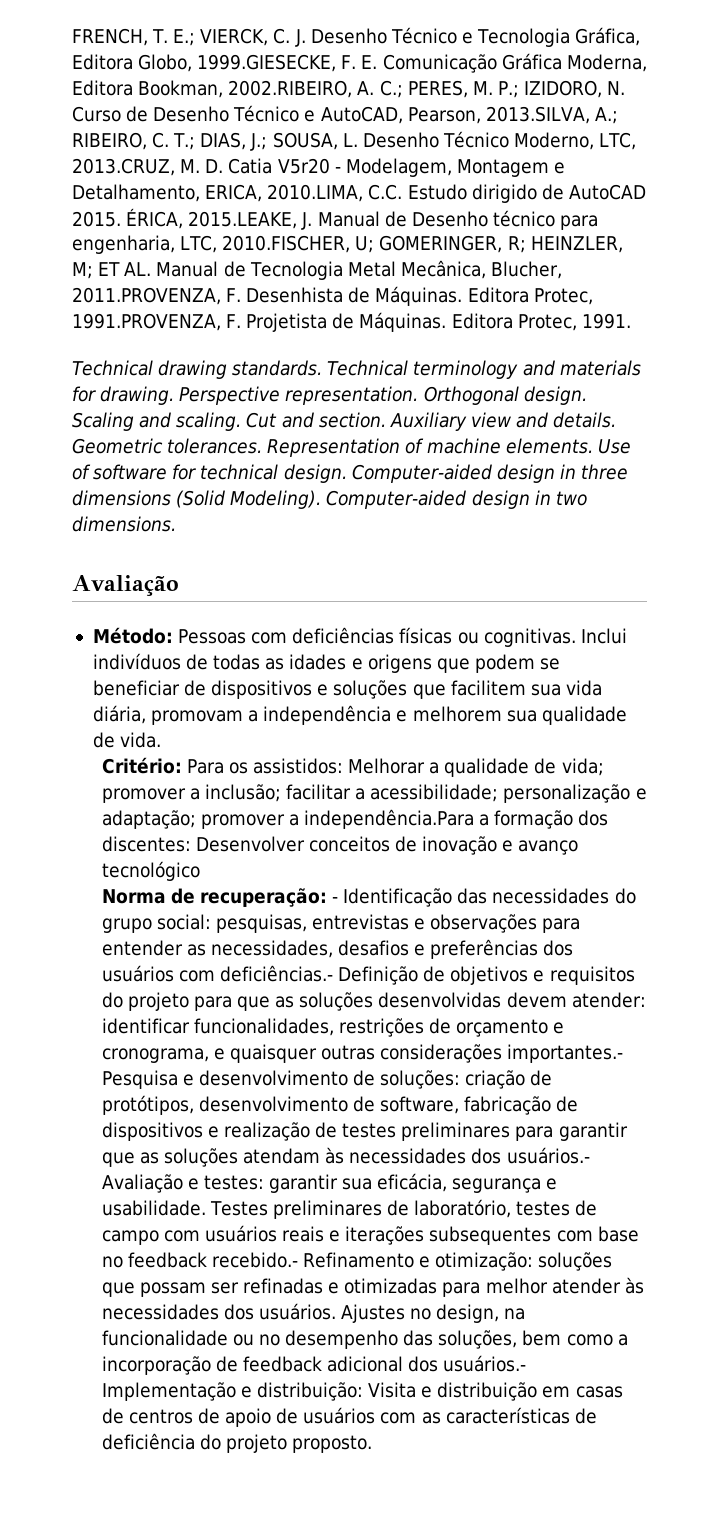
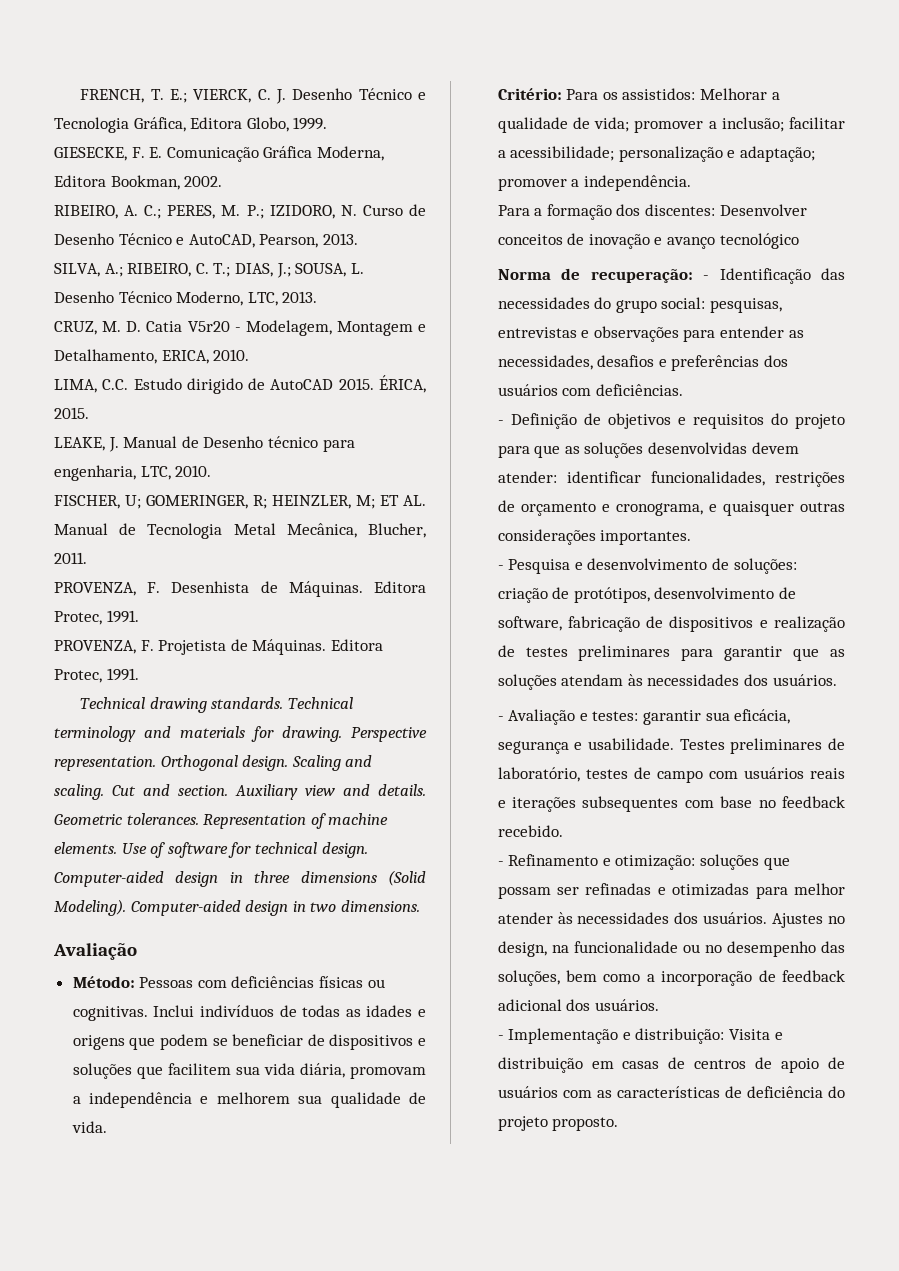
- VIERCK, C. J. Desenho Técnico e Tecnologia Gráfica, Editora Globo, 1999.GIESECKE, F. E. Comunicação Gráfica Moderna, Editora Bookman, 2002.RIBEIRO, A. C.;
+ VIERCK, C. J. Desenho Técnico e Tecnologia Gráfica, Editora Globo, 1999.
+ GIESECKE, F. E. Comunicação Gráfica Moderna, Editora Bookman, 2002.
+ RIBEIRO, A. C.;
- IZIDORO, N. Curso de Desenho Técnico e AutoCAD, Pearson, 2013.SILVA, A.;
+ IZIDORO, N. Curso de Desenho Técnico e AutoCAD, Pearson, 2013.
+ SILVA, A.;
- SOUSA, L. Desenho Técnico Moderno, LTC, 2013.CRUZ, M. D. Catia V5r20 - Modelagem, Montagem e Detalhamento, ERICA, 2010.LIMA, C.C. Estudo dirigido de AutoCAD 2015.
+ SOUSA, L. Desenho Técnico Moderno, LTC, 2013.
+ CRUZ, M. D. Catia V5r20 - Modelagem, Montagem e Detalhamento, ERICA, 2010.
+ LIMA, C.C. Estudo dirigido de AutoCAD 2015.
- ÉRICA, 2015.LEAKE, J. Manual de Desenho técnico para engenharia, LTC, 2010.FISCHER, U; GOMERINGER, R; HEINZLER, M; ET AL. Manual de Tecnologia Metal Mecânica, Blucher, 2011.PROVENZA, F. Desenhista de Máquinas. Editora Protec, 1991.PROVENZA, F. Projetista de Máquinas.
+ ÉRICA, 2015.
+ LEAKE, J. Manual de Desenho técnico para engenharia, LTC, 2010.
+ FISCHER, U; GOMERINGER, R; HEINZLER, M; ET AL. Manual de Tecnologia Metal Mecânica, Blucher, 2011.
+ PROVENZA, F. Desenhista de Máquinas. Editora Protec, 1991.
+ PROVENZA, F. Projetista de Máquinas.
- Critério: Para os assistidos: Melhorar a qualidade de vida; promover a inclusão; facilitar a acessibilidade; personalização e adaptação; promover a independência.Para a formação dos discentes: Desenvolver conceitos de inovação e avanço tecnológico
+ Critério: Para os assistidos: Melhorar a qualidade de vida; promover a inclusão; facilitar a acessibilidade; personalização e adaptação; promover a independência.
+ Para a formação dos discentes: Desenvolver conceitos de inovação e avanço tecnológico
- pesquisas, entrevistas e observações para entender as necessidades, desafios e preferências dos usuários com deficiências.- Definição de objetivos e requisitos do projeto para que as soluções desenvolvidas devem atender:
+ pesquisas, entrevistas e observações para entender as necessidades, desafios e preferências dos usuários com deficiências.
+ - Definição de objetivos e requisitos do projeto para que as soluções desenvolvidas devem atender:
- identificar funcionalidades, restrições de orçamento e cronograma, e quaisquer outras considerações importantes.- Pesquisa e desenvolvimento de soluções:
+ identificar funcionalidades, restrições de orçamento e cronograma, e quaisquer outras considerações importantes.
+ - Pesquisa e desenvolvimento de soluções:
- criação de protótipos, desenvolvimento de software, fabricação de dispositivos e realização de testes preliminares para garantir que as soluções atendam às necessidades dos usuários.- Avaliação e testes:
+ criação de protótipos, desenvolvimento de software, fabricação de dispositivos e realização de testes preliminares para garantir que as soluções atendam às necessidades dos usuários.
+ - Avaliação e testes:
- Testes preliminares de laboratório, testes de campo com usuários reais e iterações subsequentes com base no feedback recebido.- Refinamento e otimização: soluções que possam ser refinadas e otimizadas para melhor atender às necessidades dos usuários.
+ Testes preliminares de laboratório, testes de campo com usuários reais e iterações subsequentes com base no feedback recebido.
+ - Refinamento e otimização: soluções que possam ser refinadas e otimizadas para melhor atender às necessidades dos usuários.
- Ajustes no design, na funcionalidade ou no desempenho das soluções, bem como a incorporação de feedback adicional dos usuários.- Implementação e distribuição: Visita e distribuição em casas de centros de apoio de usuários com as características de deficiência do projeto proposto.
+ Ajustes no design, na funcionalidade ou no desempenho das soluções, bem como a incorporação de feedback adicional dos usuários.
+ - Implementação e distribuição: Visita e distribuição em casas de centros de apoio de usuários com as características de deficiência do projeto proposto.

